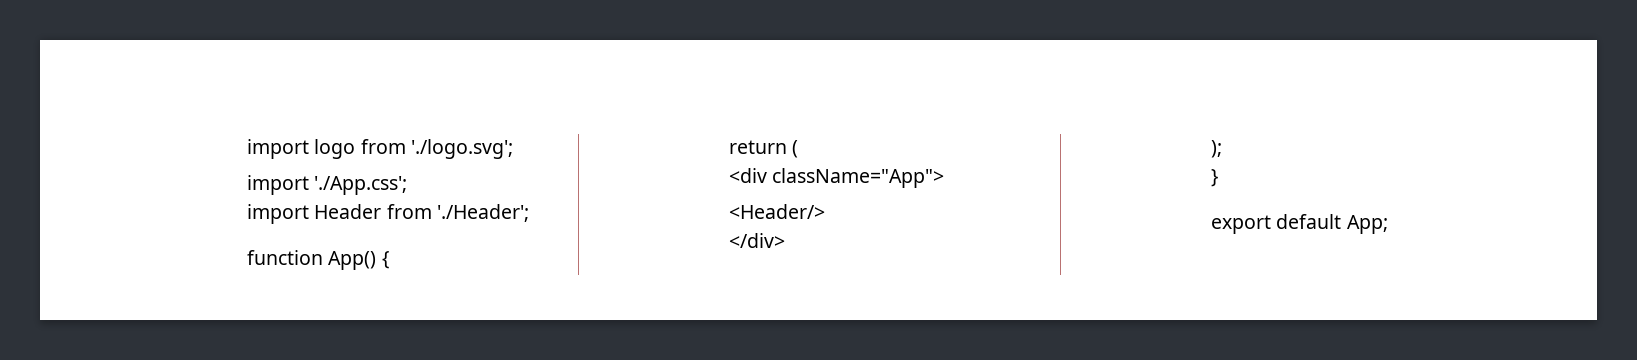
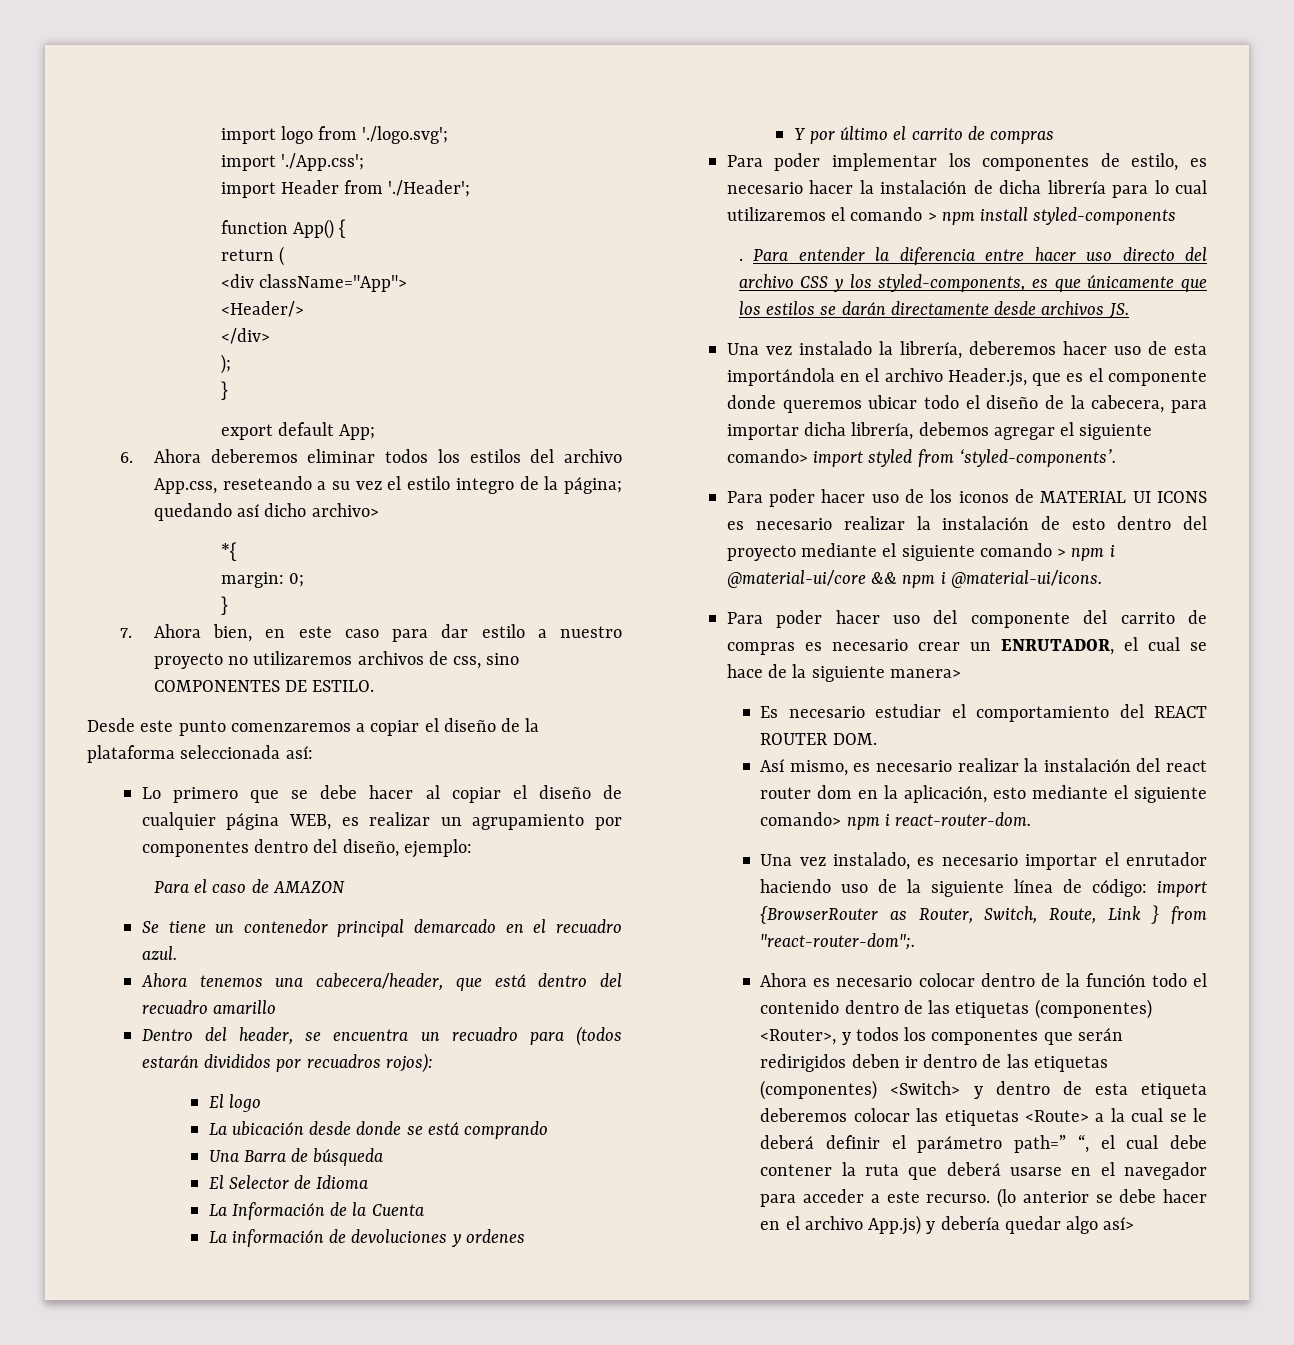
+ 6. Ahora deberemos eliminar todos los estilos del archivo App.css, reseteando a su vez el estilo integro de la página; quedando así dicho archivo>
+ *{
+ margin: 0;
+ }
+ 7. Ahora bien, en este caso para dar estilo a nuestro proyecto no utilizaremos archivos de css, sino COMPONENTES DE ESTILO.
+ Desde este punto comenzaremos a copiar el diseño de la plataforma seleccionada así:
+ Lo primero que se debe hacer al copiar el diseño de cualquier página WEB, es realizar un agrupamiento por componentes dentro del diseño, ejemplo:
+ Para el caso de AMAZON
+ Se tiene un contenedor principal demarcado en el recuadro azul.
+ Ahora tenemos una cabecera/header, que está dentro del recuadro amarillo
+ Dentro del header, se encuentra un recuadro para (todos estarán divididos por recuadros rojos):
+ El logo
+ La ubicación desde donde se está comprando
+ Una Barra de búsqueda
+ El Selector de Idioma
+ La Información de la Cuenta
+ La información de devoluciones y ordenes
+ Y por último el carrito de compras
+ Para poder implementar los componentes de estilo, es necesario hacer la instalación de dicha librería para lo cual utilizaremos el comando > npm install styled-components
+ . Para entender la diferencia entre hacer uso directo del archivo CSS y los styled-components, es que únicamente que los estilos se darán directamente desde archivos JS.
+ Una vez instalado la librería, deberemos hacer uso de esta importándola en el archivo Header.js, que es el componente donde queremos ubicar todo el diseño de la cabecera, para importar dicha librería, debemos agregar el siguiente comando> import styled from ‘styled-components’.
+ Para poder hacer uso de los iconos de MATERIAL UI ICONS es necesario realizar la instalación de esto dentro del proyecto mediante el siguiente comando > npm i @material-ui/core && npm i @material-ui/icons.
+ Para poder hacer uso del componente del carrito de compras es necesario crear un ENRUTADOR, el cual se hace de la siguiente manera>
+ Es necesario estudiar el comportamiento del REACT ROUTER DOM.
+ Así mismo, es necesario realizar la instalación del react router dom en la aplicación, esto mediante el siguiente comando> npm i react-router-dom.
+ Una vez instalado, es necesario importar el enrutador haciendo uso de la siguiente línea de código: import {BrowserRouter as Router, Switch, Route, Link } from "react-router-dom";.
+ Ahora es necesario colocar dentro de la función todo el contenido dentro de las etiquetas (componentes) <Router>, y todos los componentes que serán redirigidos deben ir dentro de las etiquetas (componentes) <Switch> y dentro de esta etiqueta deberemos colocar las etiquetas <Route> a la cual se le deberá definir el parámetro path=” “, el cual debe contener la ruta que deberá usarse en el navegador para acceder a este recurso. (lo anterior se debe hacer en el archivo App.js) y debería quedar algo así>

